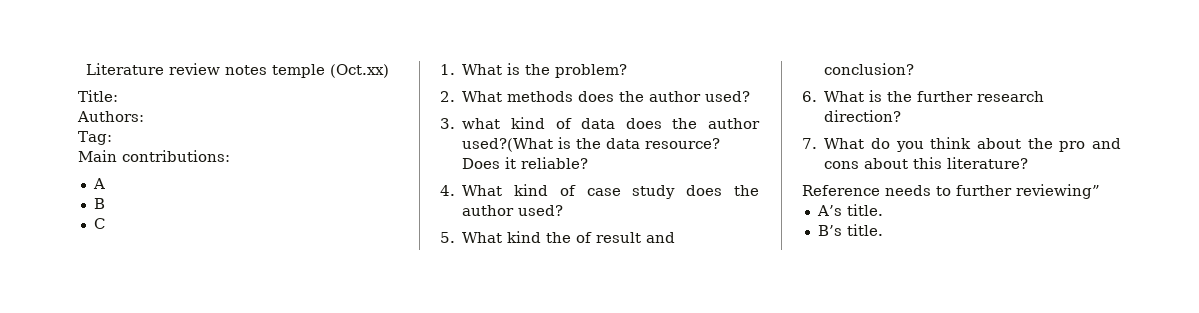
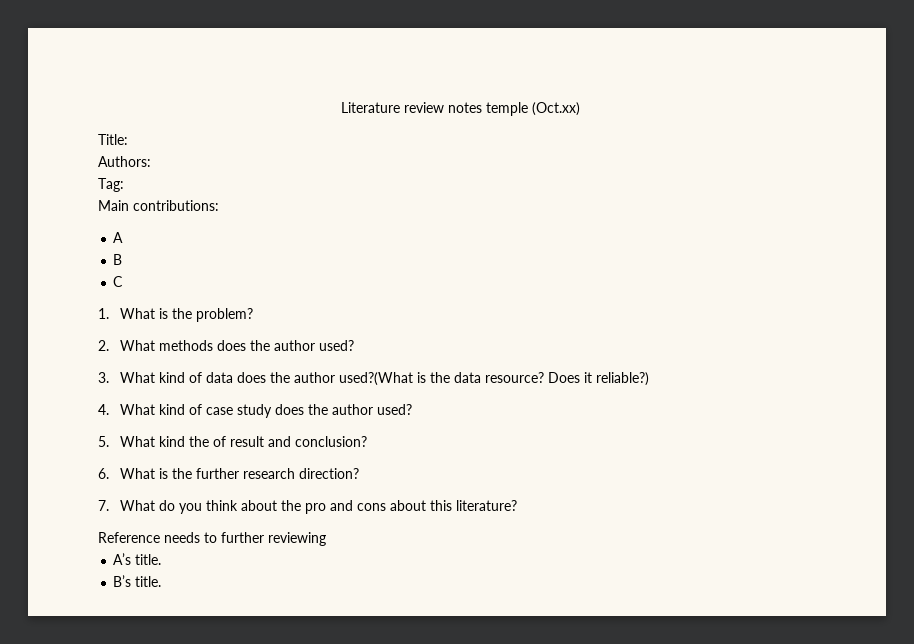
- 3. what kind of data does the author used?(What is the data resource?
+ 3. What kind of data does the author used?(What is the data resource?
- Does it reliable?
+ Does it reliable?)
- Reference needs to further reviewing”
+ Reference needs to further reviewing

